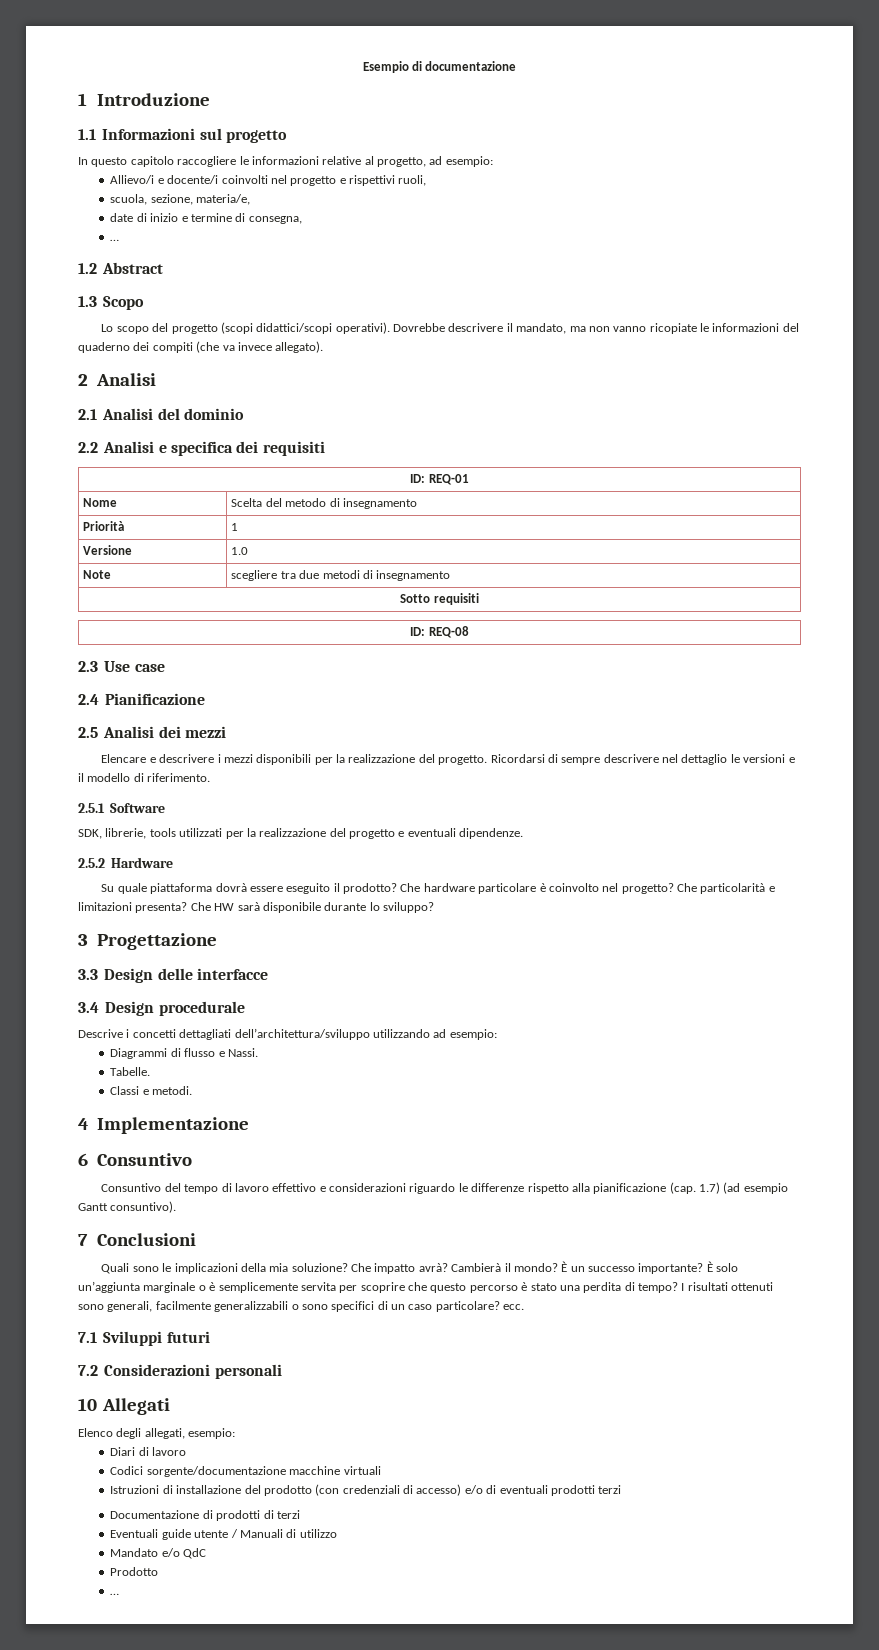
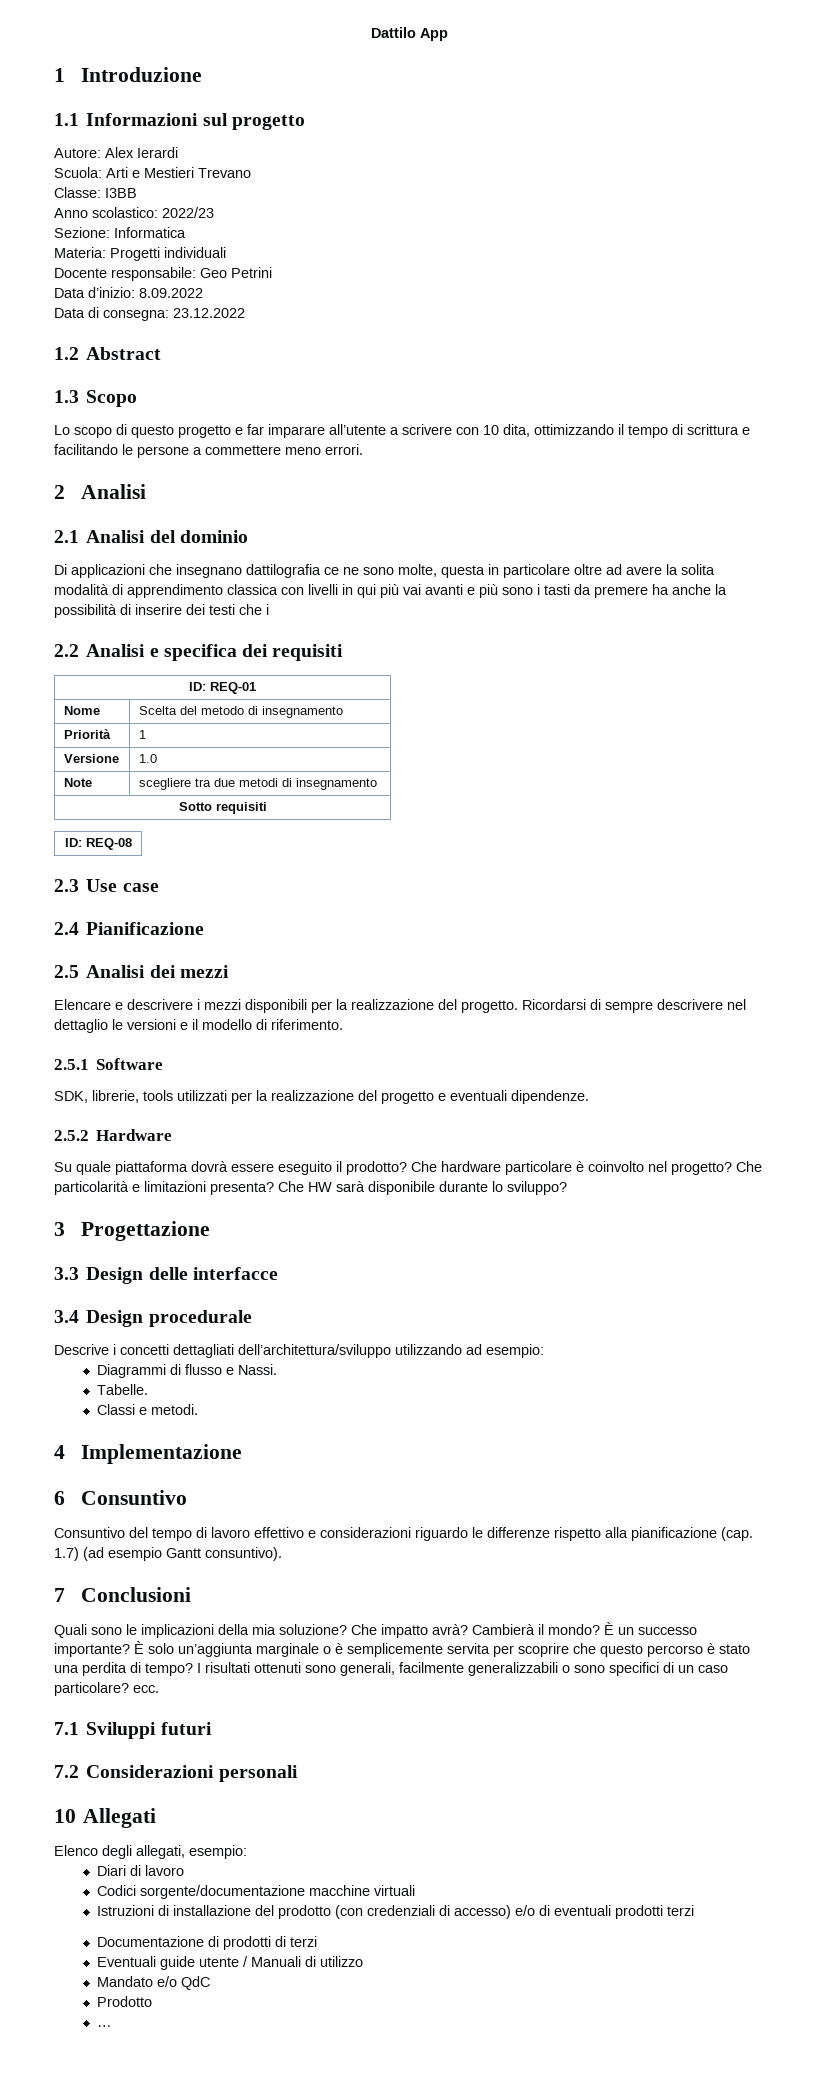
- Esempio di documentazione
+ Dattilo App
- In questo capitolo raccogliere le informazioni relative al progetto, ad esempio:
- Allievo/i e docente/i coinvolti nel progetto e rispettivi ruoli,
- scuola, sezione, materia/e,
- date di inizio e termine di consegna,
- …
+ Autore: Alex Ierardi
+ Scuola: Arti e Mestieri Trevano
+ Classe: I3BB
+ Anno scolastico: 2022/23
+ Sezione: Informatica
+ Materia: Progetti individuali
+ Docente responsabile: Geo Petrini
+ Data d’inizio: 8.09.2022
+ Data di consegna: 23.12.2022
- Lo scopo del progetto (scopi didattici/scopi operativi). Dovrebbe descrivere il mandato, ma non vanno ricopiate le informazioni del quaderno dei compiti (che va invece allegato).
+ Lo scopo di questo progetto e far imparare all’utente a scrivere con 10 dita, ottimizzando il tempo di scrittura e facilitando le persone a commettere meno errori.
+ Di applicazioni che insegnano dattilografia ce ne sono molte, questa in particolare oltre ad avere la solita modalità di apprendimento classica con livelli in qui più vai avanti e più sono i tasti da premere ha anche la possibilità di inserire dei testi che i

